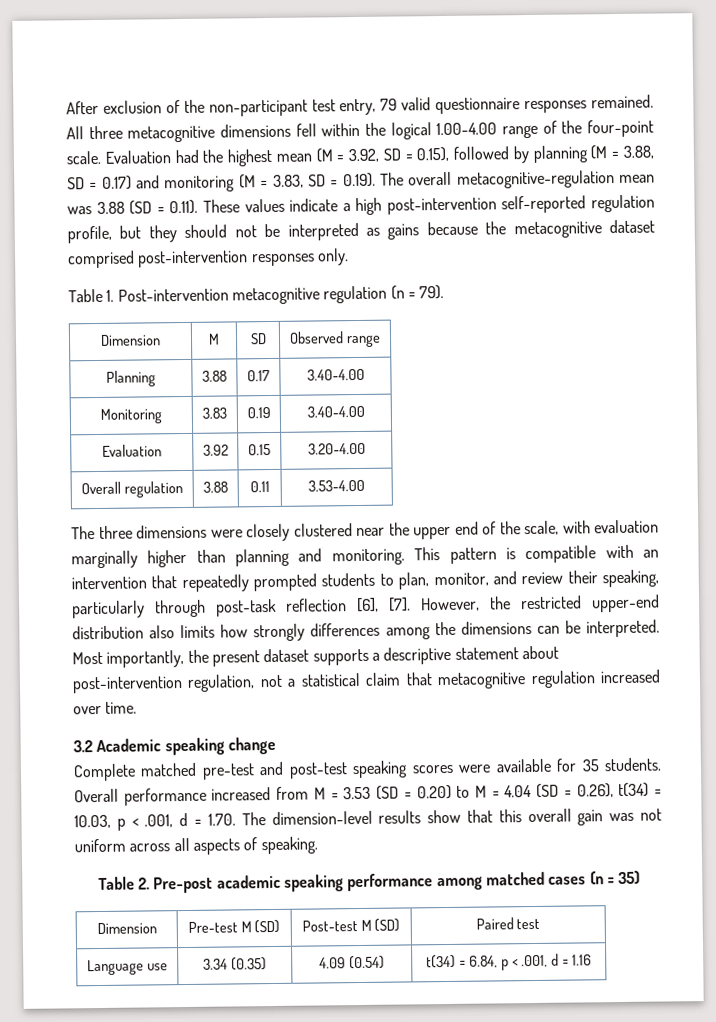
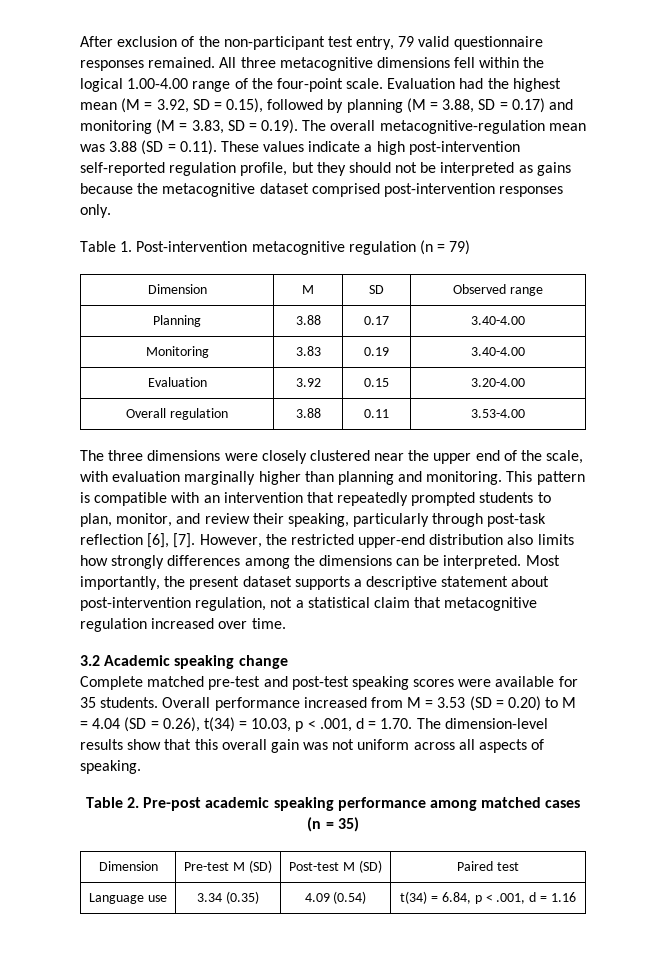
- Table 1. Post-intervention metacognitive regulation (n = 79).
+ Table 1. Post-intervention metacognitive regulation (n = 79)

